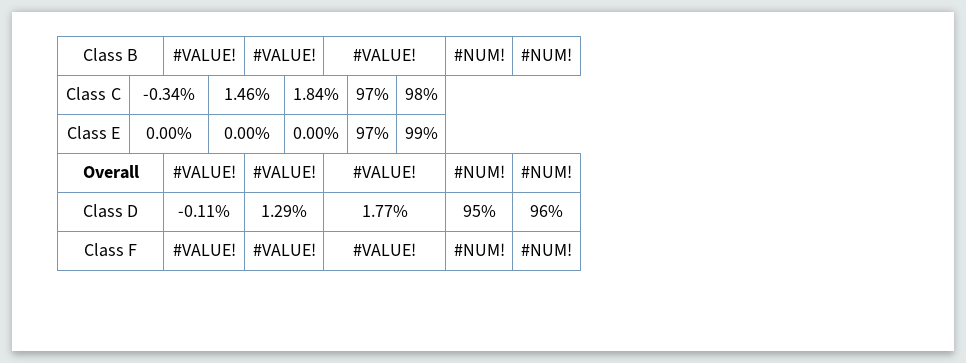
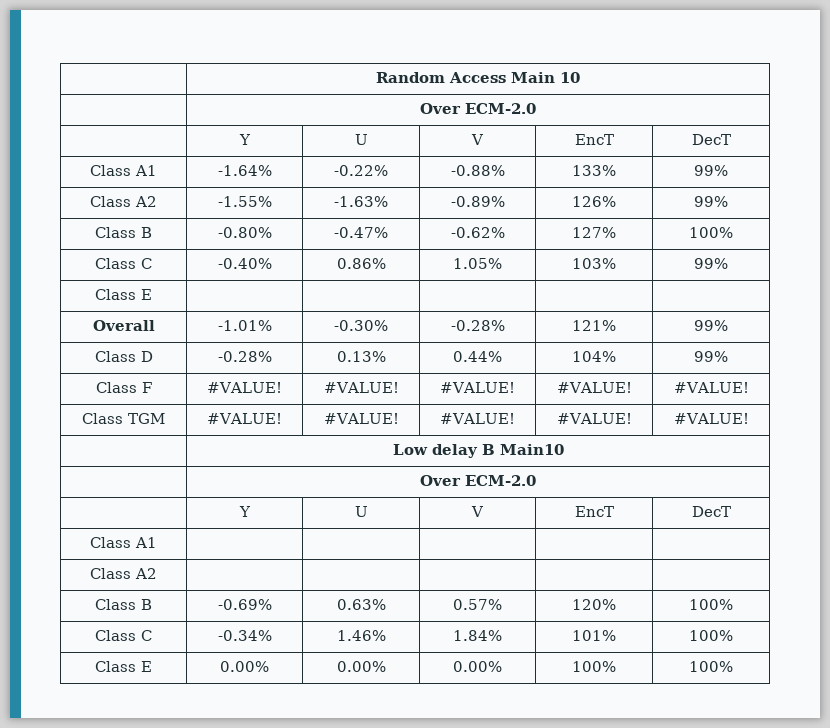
- Class B | #VALUE! | #VALUE! | #VALUE! | #NUM! | #NUM!
+ | Random Access Main 10
+ | Over ECM-2.0
+ | Y | U | V | EncT | DecT
+ Class A1 | -1.64% | -0.22% | -0.88% | 133% | 99%
+ Class A2 | -1.55% | -1.63% | -0.89% | 126% | 99%
+ Class B | -0.80% | -0.47% | -0.62% | 127% | 100%
+ Class C | -0.40% | 0.86% | 1.05% | 103% | 99%
+ Class E | | | | |
+ Overall | -1.01% | -0.30% | -0.28% | 121% | 99%
+ Class D | -0.28% | 0.13% | 0.44% | 104% | 99%
+ Class F | #VALUE! | #VALUE! | #VALUE! | #VALUE! | #VALUE!
+ Class TGM | #VALUE! | #VALUE! | #VALUE! | #VALUE! | #VALUE!
+ | Low delay B Main10
+ | Over ECM-2.0
+ | Y | U | V | EncT | DecT
+ Class A1 | | | | |
+ Class A2 | | | | |
+ Class B | -0.69% | 0.63% | 0.57% | 120% | 100%
- Class C | -0.34% | 1.46% | 1.84% | 97% | 98%
+ Class C | -0.34% | 1.46% | 1.84% | 101% | 100%
- Class E | 0.00% | 0.00% | 0.00% | 97% | 99%
- Overall | #VALUE! | #VALUE! | #VALUE! | #NUM! | #NUM!
- Class D | -0.11% | 1.29% | 1.77% | 95% | 96%
- Class F | #VALUE! | #VALUE! | #VALUE! | #NUM! | #NUM!
+ Class E | 0.00% | 0.00% | 0.00% | 100% | 100%

